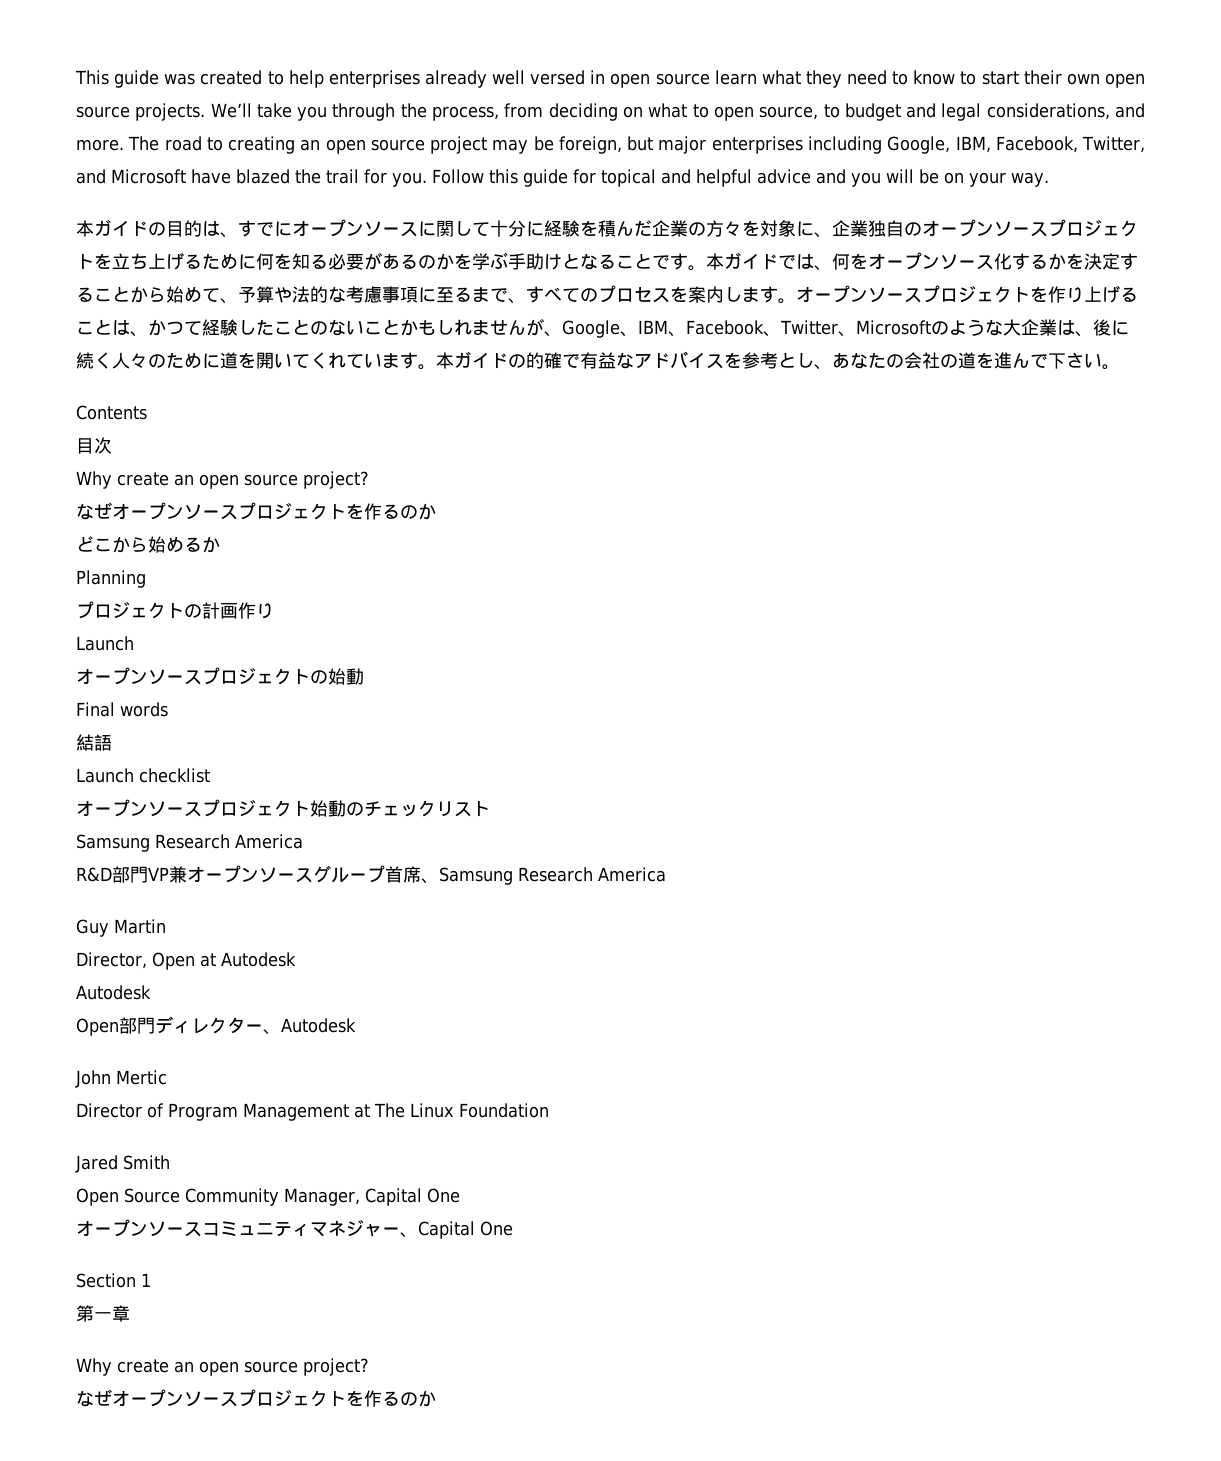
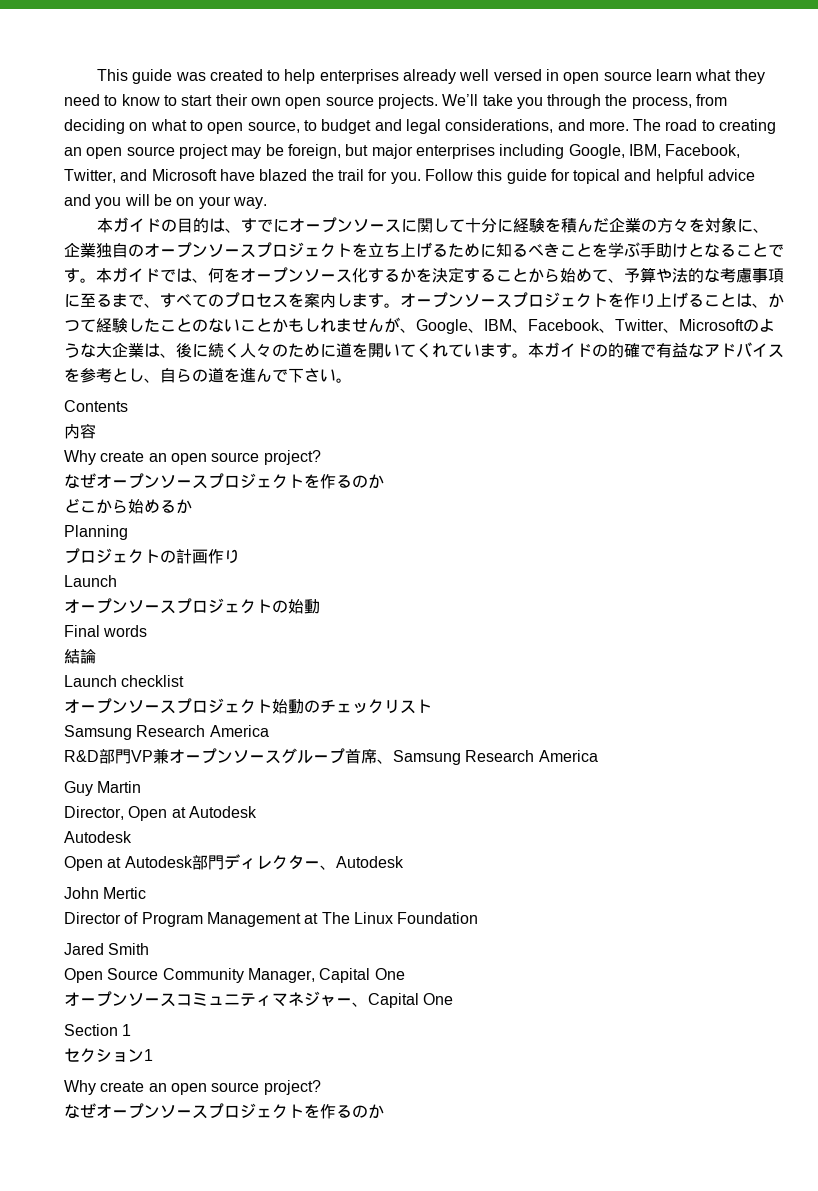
- 本ガイドの目的は、すでにオープンソースに関して十分に経験を積んだ企業の方々を対象に、企業独自のオープンソースプロジェクトを立ち上げるために何を知る必要があるのかを学ぶ手助けとなることです。
+ 本ガイドの目的は、すでにオープンソースに関して十分に経験を積んだ企業の方々を対象に、企業独自のオープンソースプロジェクトを立ち上げるために知るべきことを学ぶ手助けとなることです。
- 本ガイドの的確で有益なアドバイスを参考とし、あなたの会社の道を進んで下さい。
+ 本ガイドの的確で有益なアドバイスを参考とし、自らの道を進んで下さい。
- 目次
+ 内容
- 結語
+ 結論
- Open部門ディレクター、Autodesk
+ Open at Autodesk部門ディレクター、Autodesk
- 第一章
+ セクション1

